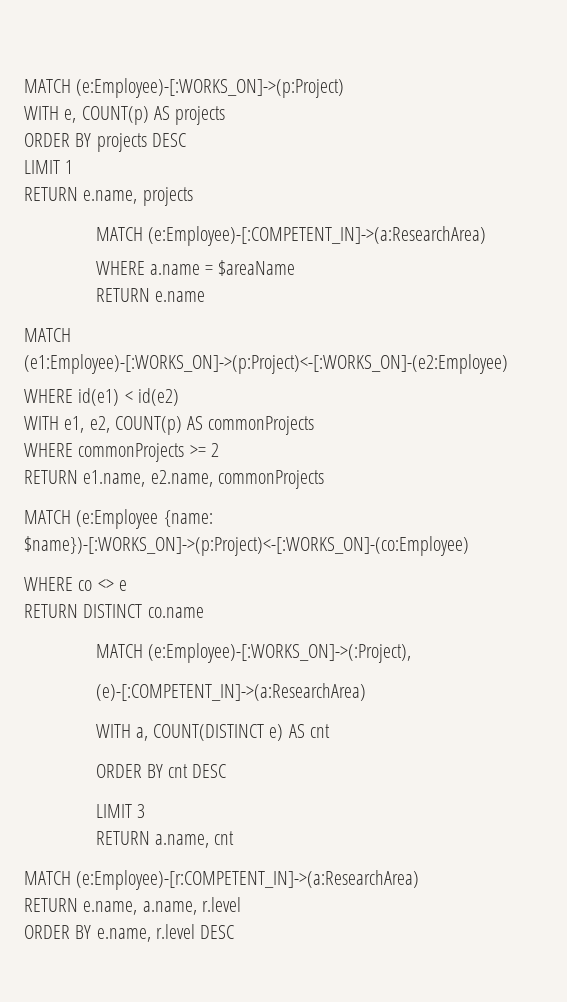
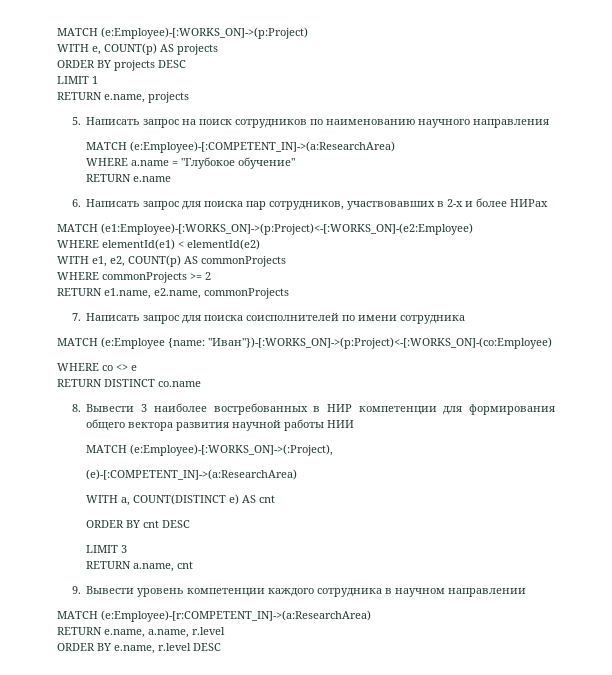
+ 5. Написать запрос на поиск сотрудников по наименованию научного направления
- WHERE a.name = $areaName
+ WHERE a.name = "Глубокое обучение"
+ 6. Написать запрос для поиска пар сотрудников, участвовавших в 2-х и более НИРах
- WHERE id(e1) < id(e2)
+ WHERE elementId(e1) < elementId(e2)
+ 7. Написать запрос для поиска соисполнителей по имени сотрудника
- MATCH (e:Employee {name: $name})-[:WORKS_ON]->(p:Project)<-[:WORKS_ON]-(co:Employee)
+ MATCH (e:Employee {name: "Иван"})-[:WORKS_ON]->(p:Project)<-[:WORKS_ON]-(co:Employee)
+ 8. Вывести 3 наиболее востребованных в НИР компетенции для формирования общего вектора развития научной работы НИИ
+ 9. Вывести уровень компетенции каждого сотрудника в научном направлении

